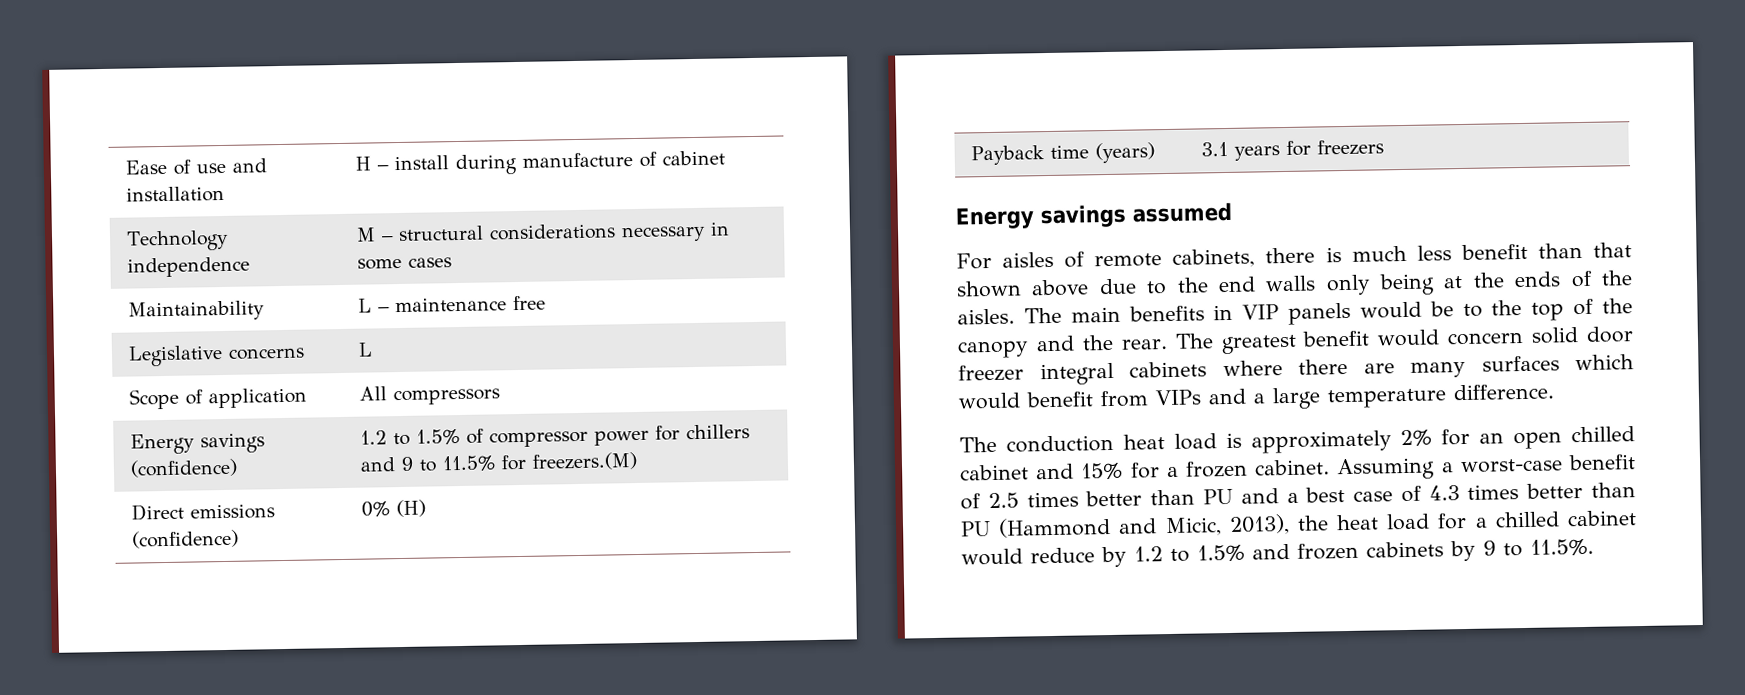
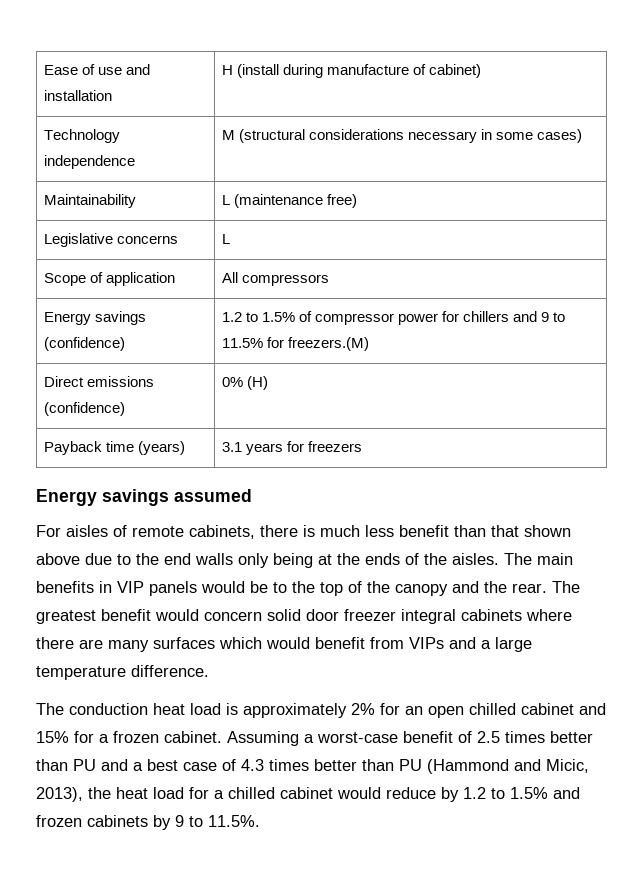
- Ease of use and installation | H – install during manufacture of cabinet
+ Ease of use and installation | H (install during manufacture of cabinet)
- Technology independence | M – structural considerations necessary in some cases
+ Technology independence | M (structural considerations necessary in some cases)
- Maintainability | L – maintenance free
+ Maintainability | L (maintenance free)

